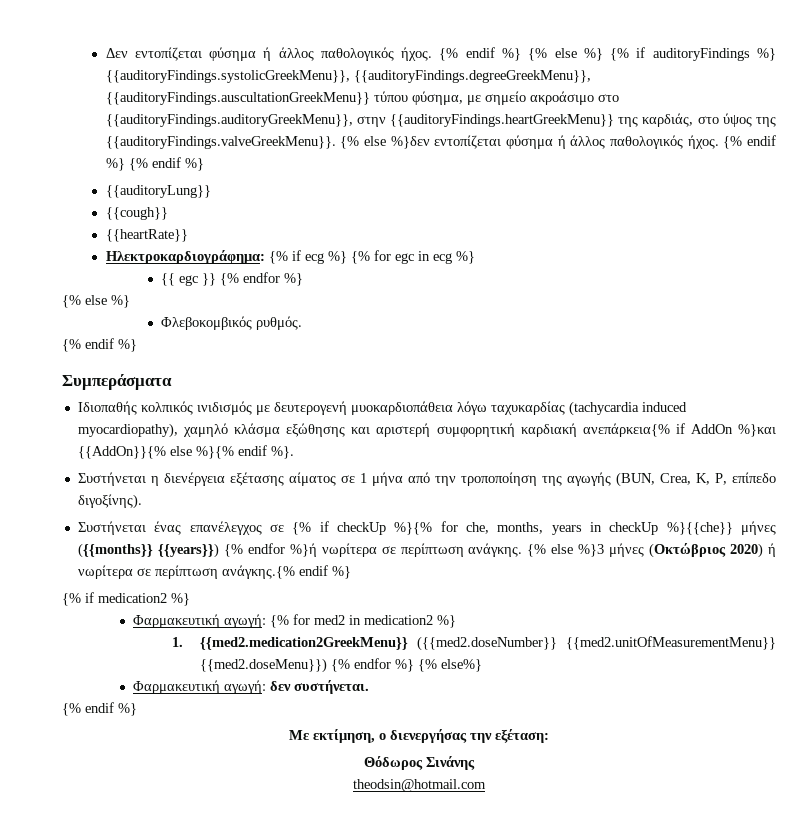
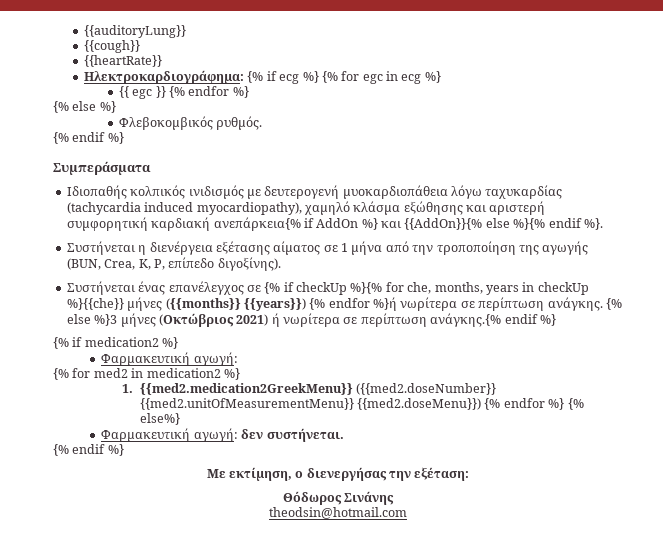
- Δεν εντοπίζεται φύσημα ή άλλος παθολογικός ήχος. {% endif %} {% else %} {% if auditoryFindings %} {{auditoryFindings.systolicGreekMenu}}, {{auditoryFindings.degreeGreekMenu}}, {{auditoryFindings.auscultationGreekMenu}} τύπου φύσημα, με σημείο ακροάσιμo στο {{auditoryFindings.auditoryGreekMenu}}, στην {{auditoryFindings.heartGreekMenu}} της καρδιάς, στο ύψος της {{auditoryFindings.valveGreekMenu}}. {% else %}δεν εντοπίζεται φύσημα ή άλλος παθολογικός ήχος. {% endif %} {% endif %}
- Ιδιοπαθής κολπικός ινιδισμός με δευτερογενή μυοκαρδιοπάθεια λόγω ταχυκαρδίας (tachycardia induced myocardiopathy), χαμηλό κλάσμα εξώθησης και αριστερή συμφορητική καρδιακή ανεπάρκεια{% if AddOn %}και {{AddOn}}{% else %}{% endif %}.
+ Ιδιοπαθής κολπικός ινιδισμός με δευτερογενή μυοκαρδιοπάθεια λόγω ταχυκαρδίας (tachycardia induced myocardiopathy), χαμηλό κλάσμα εξώθησης και αριστερή συμφορητική καρδιακή ανεπάρκεια{% if AddOn %} και {{AddOn}}{% else %}{% endif %}.
- {% else %}3 μήνες (Οκτώβριος 2020) ή νωρίτερα σε περίπτωση ανάγκης.{% endif %}
+ {% else %}3 μήνες (Οκτώβριος 2021) ή νωρίτερα σε περίπτωση ανάγκης.{% endif %}
  {% if medication2 %}
- Φαρμακευτική αγωγή: {% for med2 in medication2 %}
+ Φαρμακευτική αγωγή:
+ {% for med2 in medication2 %}

